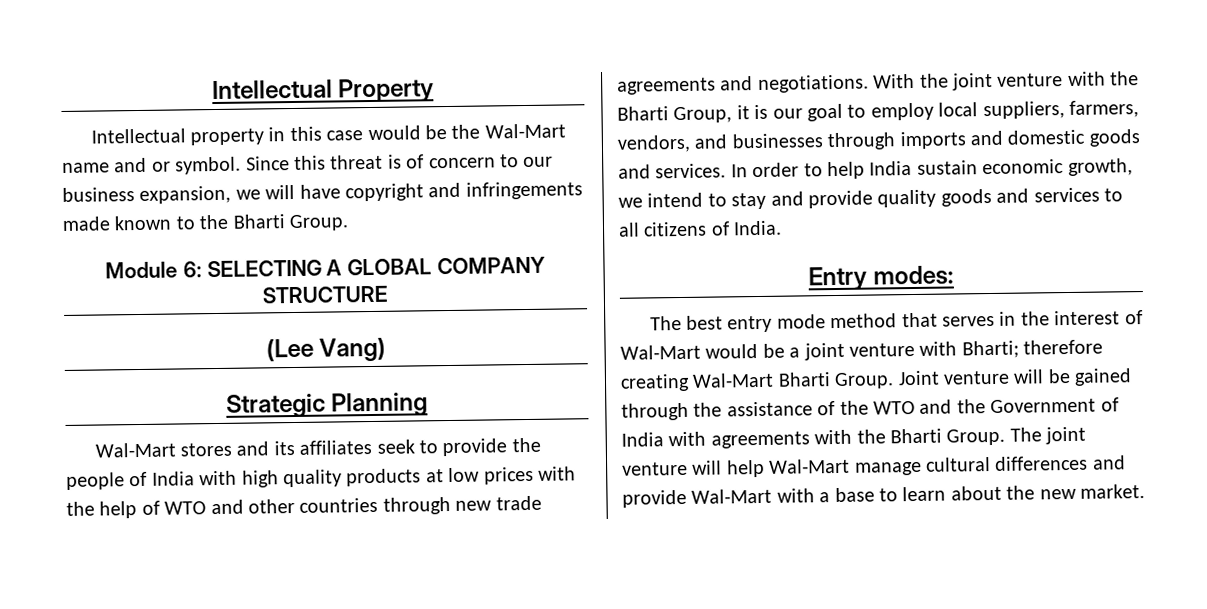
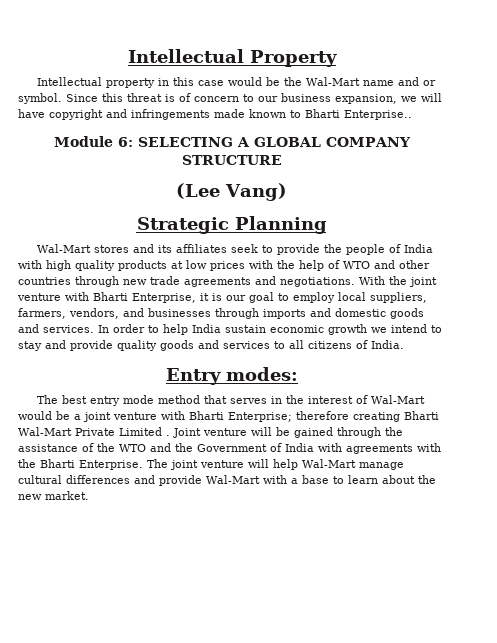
- Since this threat is of concern to our business expansion, we will have copyright and infringements made known to the Bharti Group.
+ Since this threat is of concern to our business expansion, we will have copyright and infringements made known to Bharti Enterprise..
- With the joint venture with the Bharti Group, it is our goal to employ local suppliers, farmers, vendors, and businesses through imports and domestic goods and services.
+ With the joint venture with Bharti Enterprise, it is our goal to employ local suppliers, farmers, vendors, and businesses through imports and domestic goods and services.
- In order to help India sustain economic growth, we intend to stay and provide quality goods and services to all citizens of India.
+ In order to help India sustain economic growth we intend to stay and provide quality goods and services to all citizens of India.
- The best entry mode method that serves in the interest of Wal-Mart would be a joint venture with Bharti; therefore creating Wal-Mart Bharti Group.
+ The best entry mode method that serves in the interest of Wal-Mart would be a joint venture with Bharti Enterprise; therefore creating Bharti Wal-Mart Private Limited .
- Joint venture will be gained through the assistance of the WTO and the Government of India with agreements with the Bharti Group.
+ Joint venture will be gained through the assistance of the WTO and the Government of India with agreements with the Bharti Enterprise.

